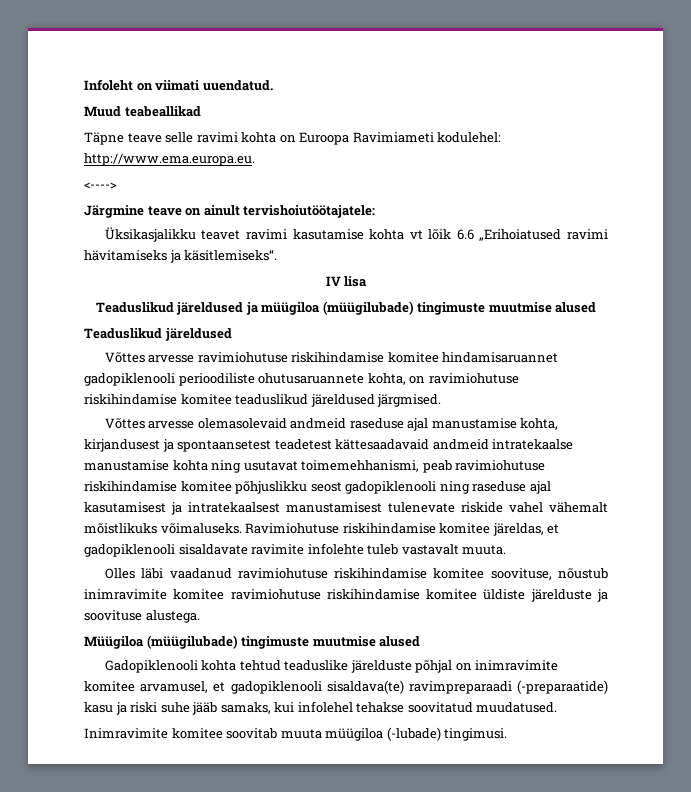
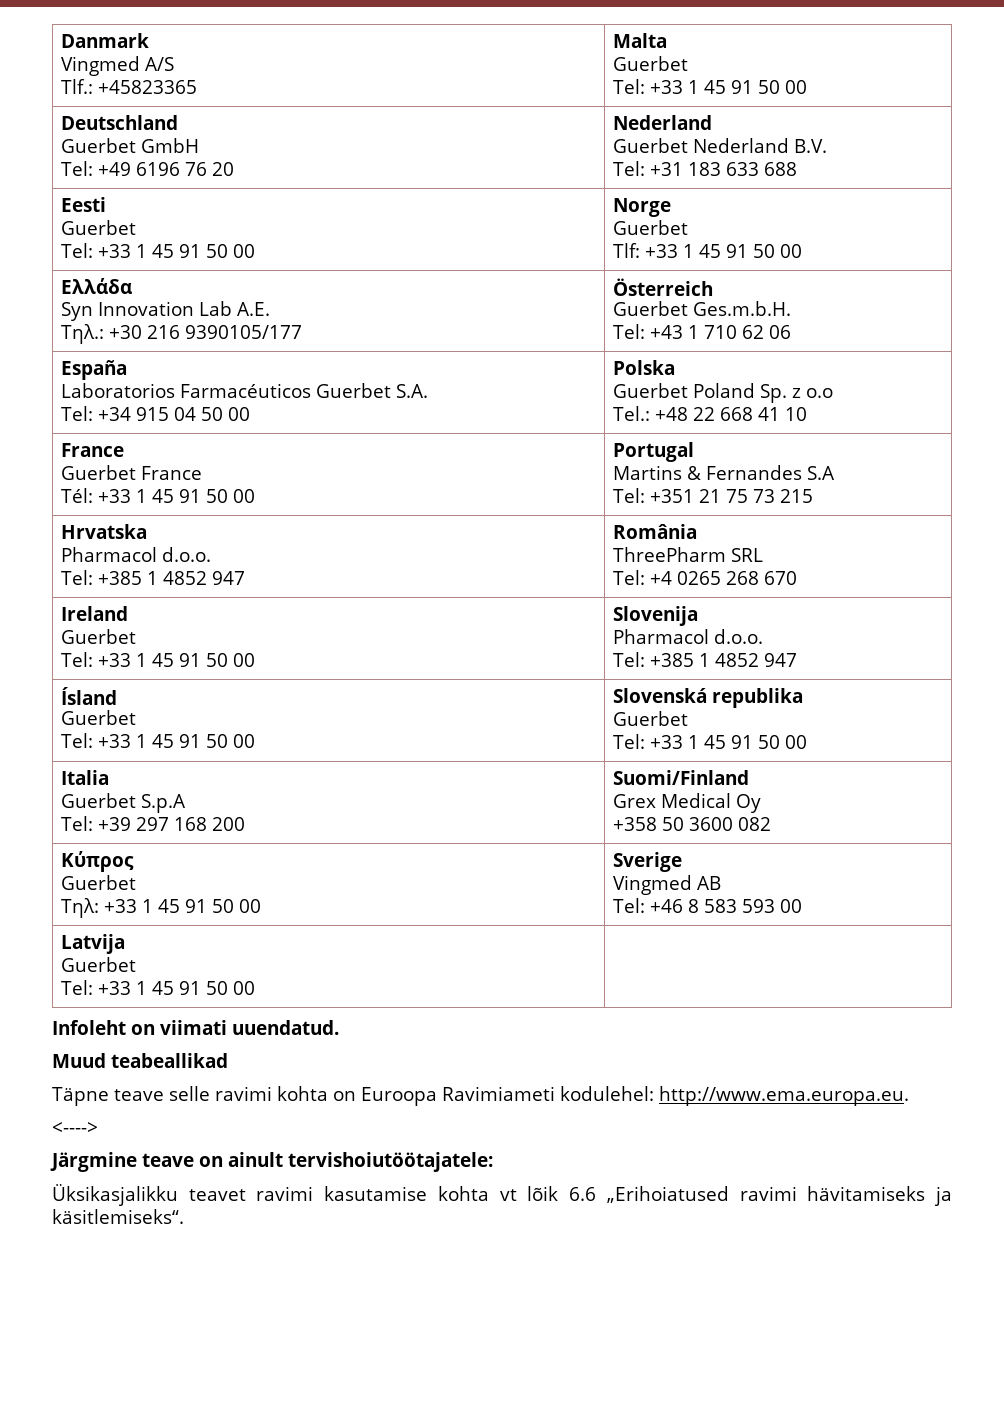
+ Danmark
+ Vingmed A/S
+ Tlf.: +45823365 | Malta
+ Guerbet
+ Tel: +33 1 45 91 50 00
+ Deutschland
+ Guerbet GmbH
+ Tel: +49 6196 76 20 | Nederland
+ Guerbet Nederland B.V.
+ Tel: +31 183 633 688
+ Eesti
+ Guerbet
+ Tel: +33 1 45 91 50 00 | Norge
+ Guerbet
+ Tlf: +33 1 45 91 50 00
+ Ελλάδα
+ Syn Innovation Lab A.E.
+ Τηλ.: +30 216 9390105/177 | Österreich
+ Guerbet Ges.m.b.H.
+ Tel: +43 1 710 62 06
+ España
+ Laboratorios Farmacéuticos Guerbet S.A.
+ Tel: +34 915 04 50 00 | Polska
+ Guerbet Poland Sp. z o.o
+ Tel.: +48 22 668 41 10
+ France
+ Guerbet France
+ Tél: +33 1 45 91 50 00 | Portugal
+ Martins & Fernandes S.A
+ Tel: +351 21 75 73 215
+ Hrvatska
+ Pharmacol d.o.o.
+ Tel: +385 1 4852 947 | România
+ ThreePharm SRL
+ Tel: +4 0265 268 670
+ Ireland
+ Guerbet
+ Tel: +33 1 45 91 50 00 | Slovenija
+ Pharmacol d.o.o.
+ Tel: +385 1 4852 947
+ Ísland
+ Guerbet
+ Tel: +33 1 45 91 50 00 | Slovenská republika
+ Guerbet
+ Tel: +33 1 45 91 50 00
+ Italia
+ Guerbet S.p.A
+ Tel: +39 297 168 200 | Suomi/Finland
+ Grex Medical Oy
+ +358 50 3600 082
+ Κύπρος
+ Guerbet
+ Τηλ: +33 1 45 91 50 00 | Sverige
+ Vingmed AB
+ Tel: +46 8 583 593 00
+ Latvija
+ Guerbet
+ Tel: +33 1 45 91 50 00 |
- IV lisa
- Teaduslikud järeldused ja müügiloa (müügilubade) tingimuste muutmise alused
- Teaduslikud järeldused
- Võttes arvesse ravimiohutuse riskihindamise komitee hindamisaruannet gadopiklenooli perioodiliste ohutusaruannete kohta, on ravimiohutuse riskihindamise komitee teaduslikud järeldused järgmised.
- Võttes arvesse olemasolevaid andmeid raseduse ajal manustamise kohta, kirjandusest ja spontaansetest teadetest kättesaadavaid andmeid intratekaalse manustamise kohta ning usutavat toimemehhanismi, peab ravimiohutuse riskihindamise komitee põhjuslikku seost gadopiklenooli ning raseduse ajal kasutamisest ja intratekaalsest manustamisest tulenevate riskide vahel vähemalt mõistlikuks võimaluseks. Ravimiohutuse riskihindamise komitee järeldas, et gadopiklenooli sisaldavate ravimite infolehte tuleb vastavalt muuta.
- Olles läbi vaadanud ravimiohutuse riskihindamise komitee soovituse, nõustub inimravimite komitee ravimiohutuse riskihindamise komitee üldiste järelduste ja soovituse alustega.
- Müügiloa (müügilubade) tingimuste muutmise alused
- Gadopiklenooli kohta tehtud teaduslike järelduste põhjal on inimravimite komitee arvamusel, et gadopiklenooli sisaldava(te) ravimpreparaadi (-preparaatide) kasu ja riski suhe jääb samaks, kui infolehel tehakse soovitatud muudatused.
- Inimravimite komitee soovitab muuta müügiloa (-lubade) tingimusi.

